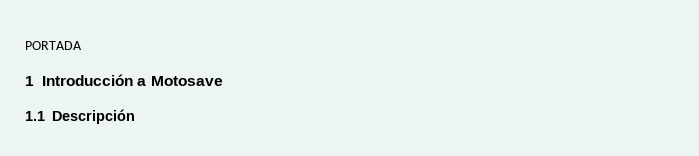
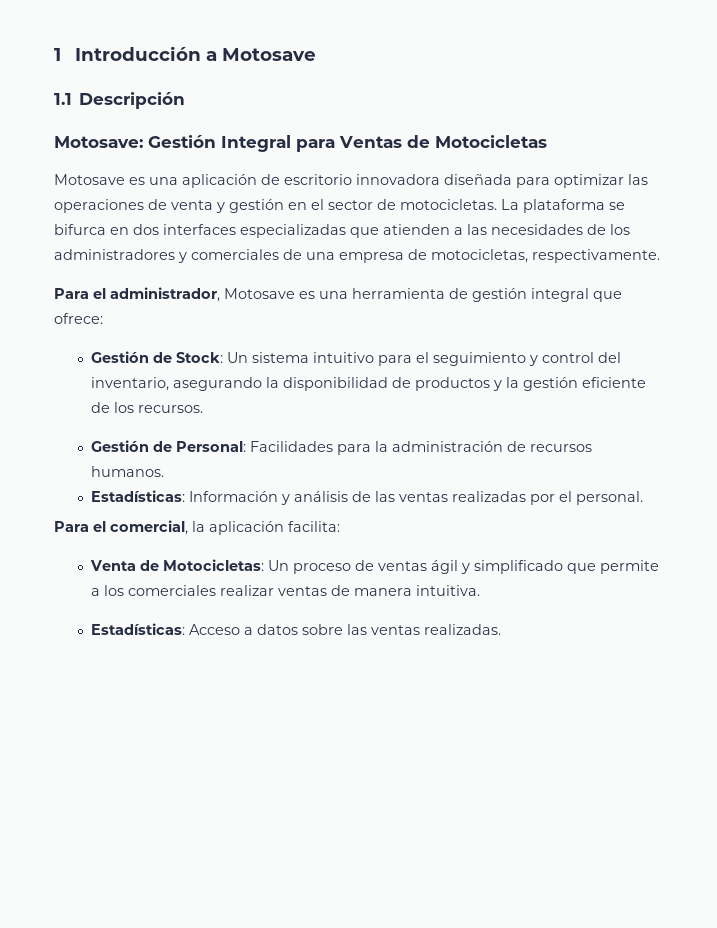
- PORTADA
+ Motosave: Gestión Integral para Ventas de Motocicletas
+ Motosave es una aplicación de escritorio innovadora diseñada para optimizar las operaciones de venta y gestión en el sector de motocicletas. La plataforma se bifurca en dos interfaces especializadas que atienden a las necesidades de los administradores y comerciales de una empresa de motocicletas, respectivamente.
+ Para el administrador, Motosave es una herramienta de gestión integral que ofrece:
+ Gestión de Stock: Un sistema intuitivo para el seguimiento y control del inventario, asegurando la disponibilidad de productos y la gestión eficiente de los recursos.
+ Gestión de Personal: Facilidades para la administración de recursos humanos.
+ Estadísticas: Información y análisis de las ventas realizadas por el personal.
+ Para el comercial, la aplicación facilita:
+ Venta de Motocicletas: Un proceso de ventas ágil y simplificado que permite a los comerciales realizar ventas de manera intuitiva.
+ Estadísticas: Acceso a datos sobre las ventas realizadas.

